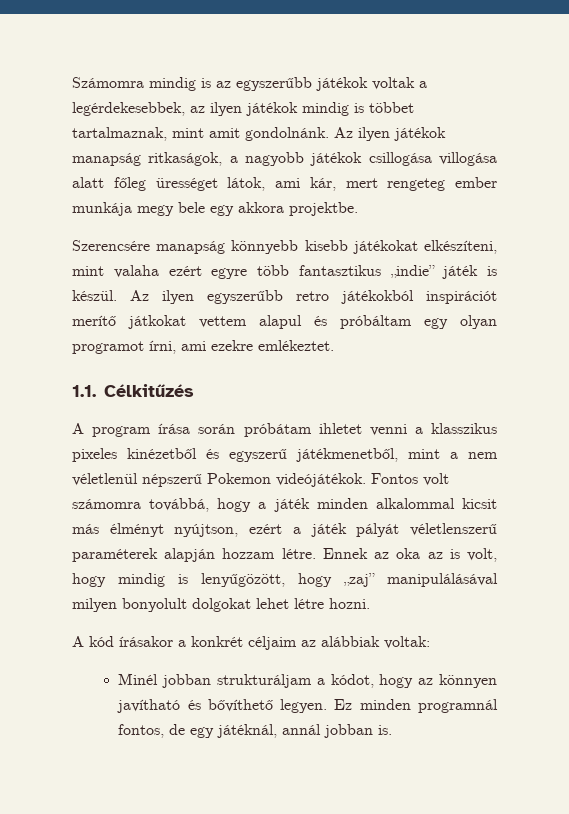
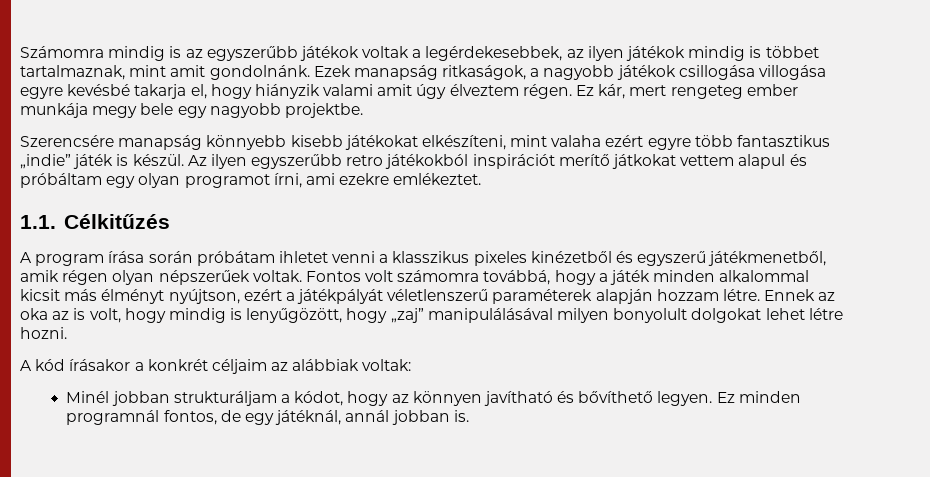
- Az ilyen játékok manapság ritkaságok, a nagyobb játékok csillogása villogása alatt főleg ürességet látok, ami kár, mert rengeteg ember munkája megy bele egy akkora projektbe.
+ Ezek manapság ritkaságok, a nagyobb játékok csillogása villogása egyre kevésbé takarja el, hogy hiányzik valami amit úgy élveztem régen. Ez kár, mert rengeteg ember munkája megy bele egy nagyobb projektbe.
- A program írása során próbátam ihletet venni a klasszikus pixeles kinézetből és egyszerű játékmenetből, mint a nem véletlenül népszerű Pokemon videójátékok.
+ A program írása során próbátam ihletet venni a klasszikus pixeles kinézetből és egyszerű játékmenetből, amik régen olyan népszerűek voltak.
- Fontos volt számomra továbbá, hogy a játék minden alkalommal kicsit más élményt nyújtson, ezért a játék pályát véletlenszerű paraméterek alapján hozzam létre.
+ Fontos volt számomra továbbá, hogy a játék minden alkalommal kicsit más élményt nyújtson, ezért a játékpályát véletlenszerű paraméterek alapján hozzam létre.

